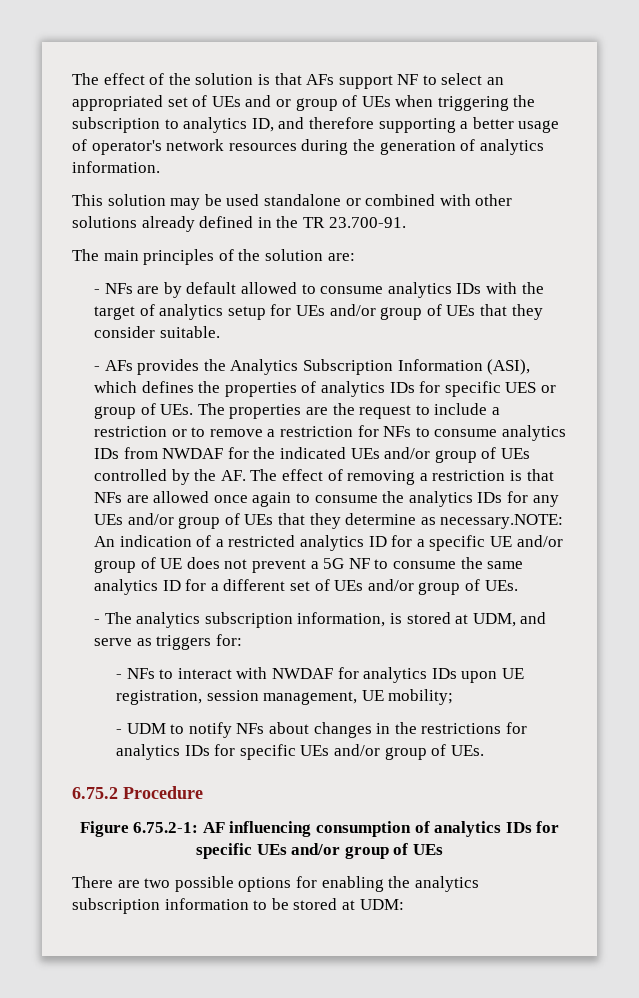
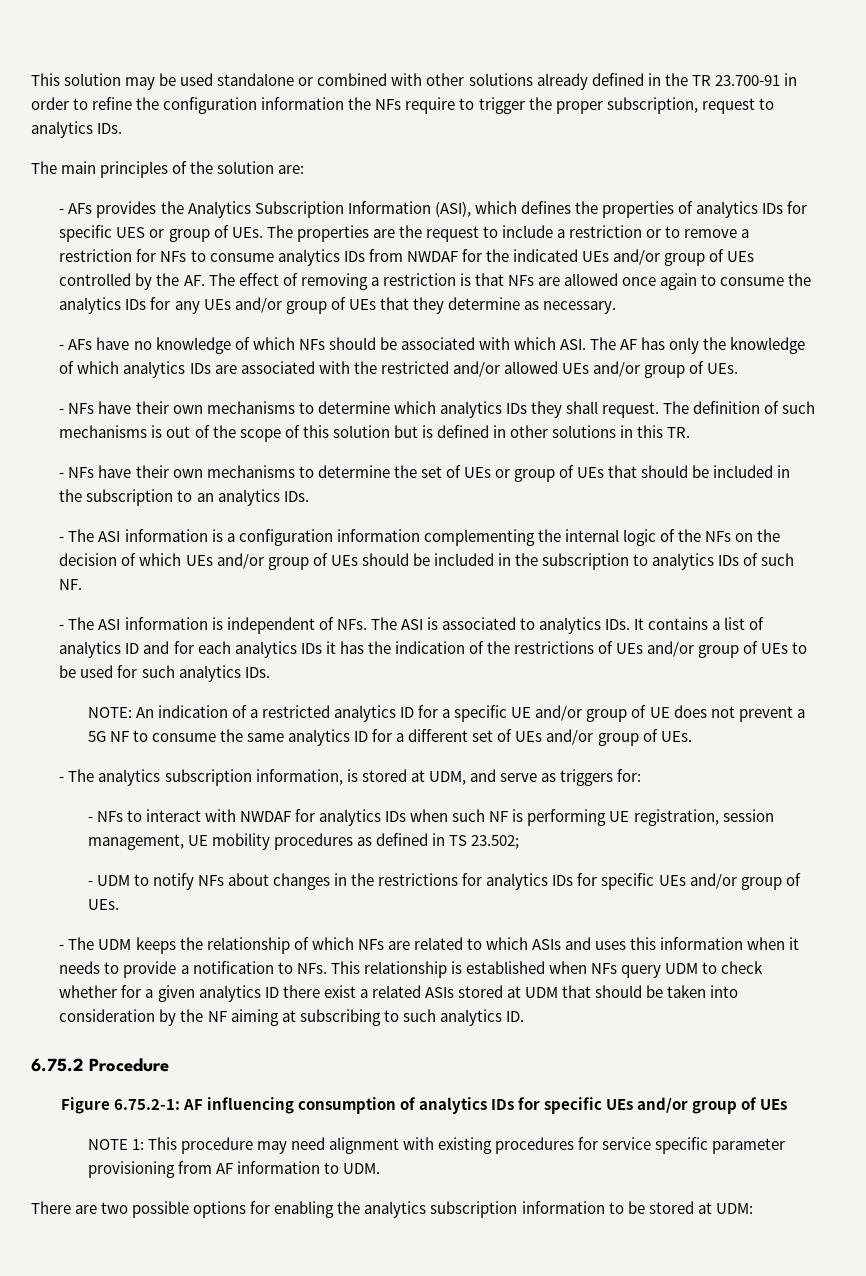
- The effect of the solution is that AFs support NF to select an appropriated set of UEs and or group of UEs when triggering the subscription to analytics ID, and therefore supporting a better usage of operator's network resources during the generation of analytics information.
- This solution may be used standalone or combined with other solutions already defined in the TR 23.700-91.
+ This solution may be used standalone or combined with other solutions already defined in the TR 23.700-91 in order to refine the configuration information the NFs require to trigger the proper subscription, request to analytics IDs.
- - NFs are by default allowed to consume analytics IDs with the target of analytics setup for UEs and/or group of UEs that they consider suitable.
- - AFs provides the Analytics Subscription Information (ASI), which defines the properties of analytics IDs for specific UES or group of UEs. The properties are the request to include a restriction or to remove a restriction for NFs to consume analytics IDs from NWDAF for the indicated UEs and/or group of UEs controlled by the AF. The effect of removing a restriction is that NFs are allowed once again to consume the analytics IDs for any UEs and/or group of UEs that they determine as necessary.NOTE:
+ - AFs provides the Analytics Subscription Information (ASI), which defines the properties of analytics IDs for specific UES or group of UEs. The properties are the request to include a restriction or to remove a restriction for NFs to consume analytics IDs from NWDAF for the indicated UEs and/or group of UEs controlled by the AF. The effect of removing a restriction is that NFs are allowed once again to consume the analytics IDs for any UEs and/or group of UEs that they determine as necessary.
+ - AFs have no knowledge of which NFs should be associated with which ASI. The AF has only the knowledge of which analytics IDs are associated with the restricted and/or allowed UEs and/or group of UEs.
+ - NFs have their own mechanisms to determine which analytics IDs they shall request. The definition of such mechanisms is out of the scope of this solution but is defined in other solutions in this TR.
+ - NFs have their own mechanisms to determine the set of UEs or group of UEs that should be included in the subscription to an analytics IDs.
+ - The ASI information is a configuration information complementing the internal logic of the NFs on the decision of which UEs and/or group of UEs should be included in the subscription to analytics IDs of such NF.
+ - The ASI information is independent of NFs. The ASI is associated to analytics IDs. It contains a list of analytics ID and for each analytics IDs it has the indication of the restrictions of UEs and/or group of UEs to be used for such analytics IDs.
+ NOTE:
- - NFs to interact with NWDAF for analytics IDs upon UE registration, session management, UE mobility;
+ - NFs to interact with NWDAF for analytics IDs when such NF is performing UE registration, session management, UE mobility procedures as defined in TS 23.502;
+ - The UDM keeps the relationship of which NFs are related to which ASIs and uses this information when it needs to provide a notification to NFs. This relationship is established when NFs query UDM to check whether for a given analytics ID there exist a related ASIs stored at UDM that should be taken into consideration by the NF aiming at subscribing to such analytics ID.
+ NOTE 1: This procedure may need alignment with existing procedures for service specific parameter provisioning from AF information to UDM.

